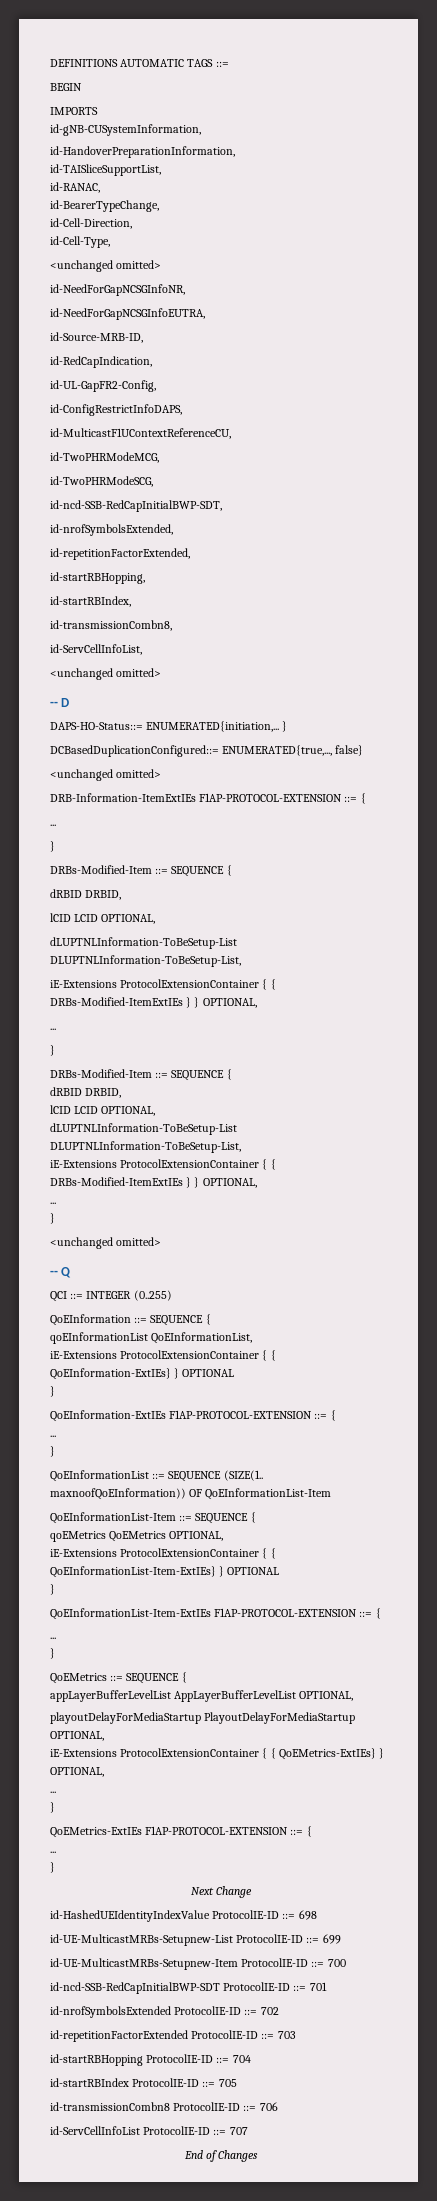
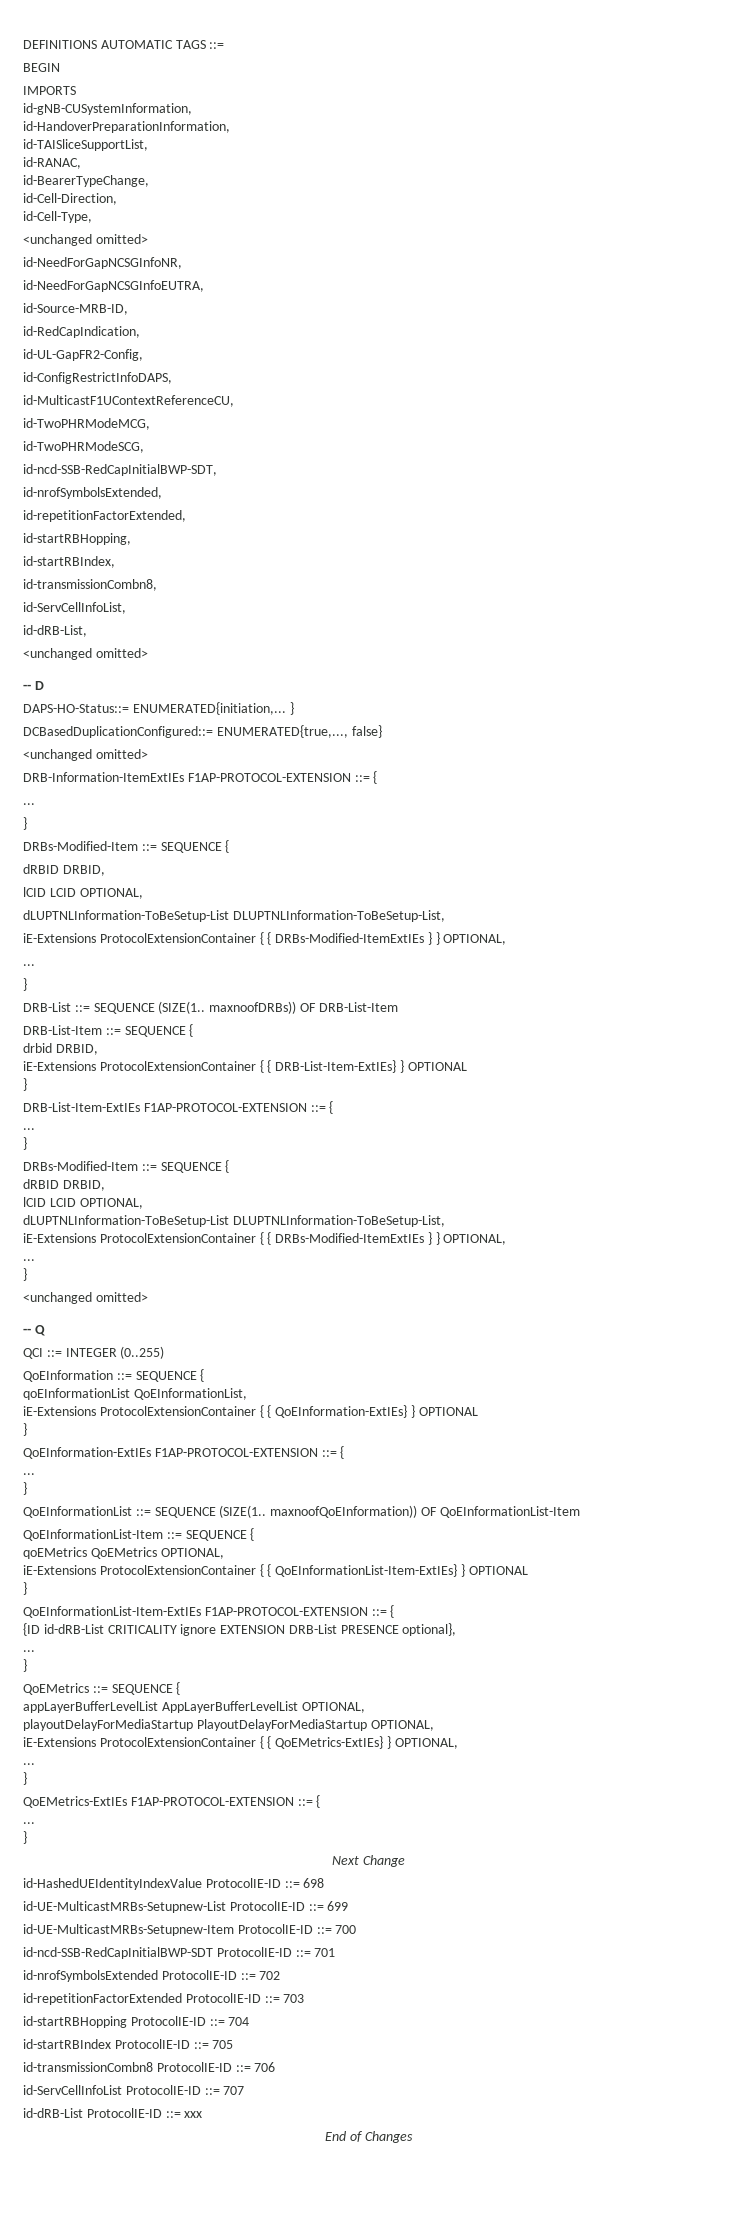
+ id-dRB-List,
+ DRB-List ::= SEQUENCE (SIZE(1.. maxnoofDRBs)) OF DRB-List-Item
+ DRB-List-Item ::= SEQUENCE {
+ drbid DRBID,
+ iE-Extensions ProtocolExtensionContainer { { DRB-List-Item-ExtIEs} } OPTIONAL
+ }
+ DRB-List-Item-ExtIEs F1AP-PROTOCOL-EXTENSION ::= {
+ ...
+ }
+ {ID id-dRB-List CRITICALITY ignore EXTENSION DRB-List PRESENCE optional},
+ id-dRB-List ProtocolIE-ID ::= xxx

